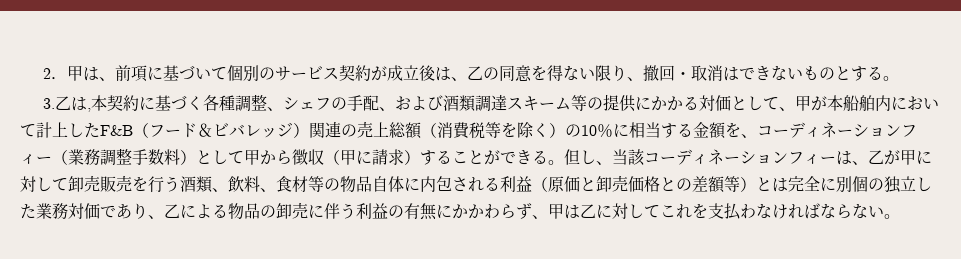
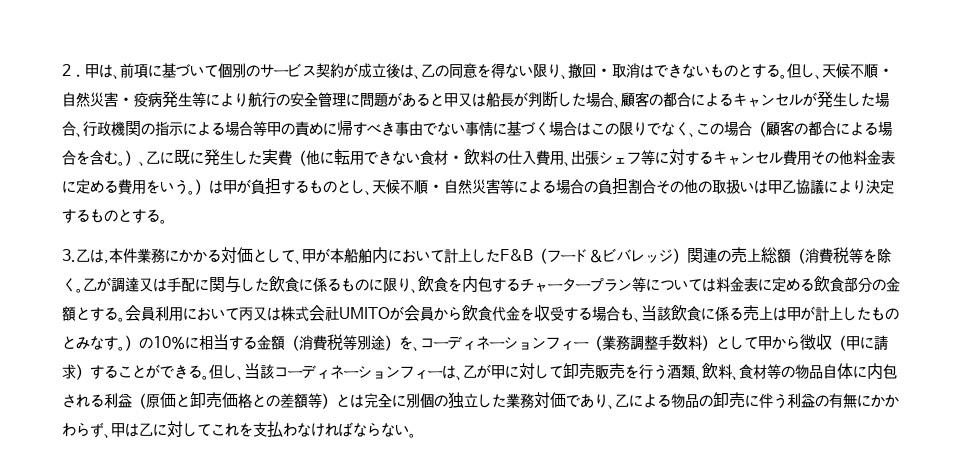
- 2．甲は、前項に基づいて個別のサービス契約が成立後は、乙の同意を得ない限り、撤回・取消はできないものとする。
- 3.乙は,本契約に基づく各種調整、シェフの手配、および酒類調達スキーム等の提供にかかる対価として、甲が本船舶内において計上したF&B（フード＆ビバレッジ）関連の売上総額（消費税等を除く）の10％に相当する金額を、コーディネーションフィー（業務調整手数料）として甲から徴収（甲に請求）することができる。
+ 2．甲は、前項に基づいて個別のサービス契約が成立後は、乙の同意を得ない限り、撤回・取消はできないものとする。但し、天候不順・自然災害・疫病発生等により航行の安全管理に問題があると甲又は船長が判断した場合、顧客の都合によるキャンセルが発生した場合、行政機関の指示による場合等甲の責めに帰すべき事由でない事情に基づく場合はこの限りでなく、この場合（顧客の都合による場合を含む。）、乙に既に発生した実費（他に転用できない食材・飲料の仕入費用、出張シェフ等に対するキャンセル費用その他料金表に定める費用をいう。）は甲が負担するものとし、天候不順・自然災害等による場合の負担割合その他の取扱いは甲乙協議により決定するものとする。
+ 3.乙は,本件業務にかかる対価として、甲が本船舶内において計上したF&B（フード＆ビバレッジ）関連の売上総額（消費税等を除く。乙が調達又は手配に関与した飲食に係るものに限り、飲食を内包するチャータープラン等については料金表に定める飲食部分の金額とする。会員利用において丙又は株式会社UMITOが会員から飲食代金を収受する場合も、当該飲食に係る売上は甲が計上したものとみなす。）の10％に相当する金額（消費税等別途）を、コーディネーションフィー（業務調整手数料）として甲から徴収（甲に請求）することができる。

